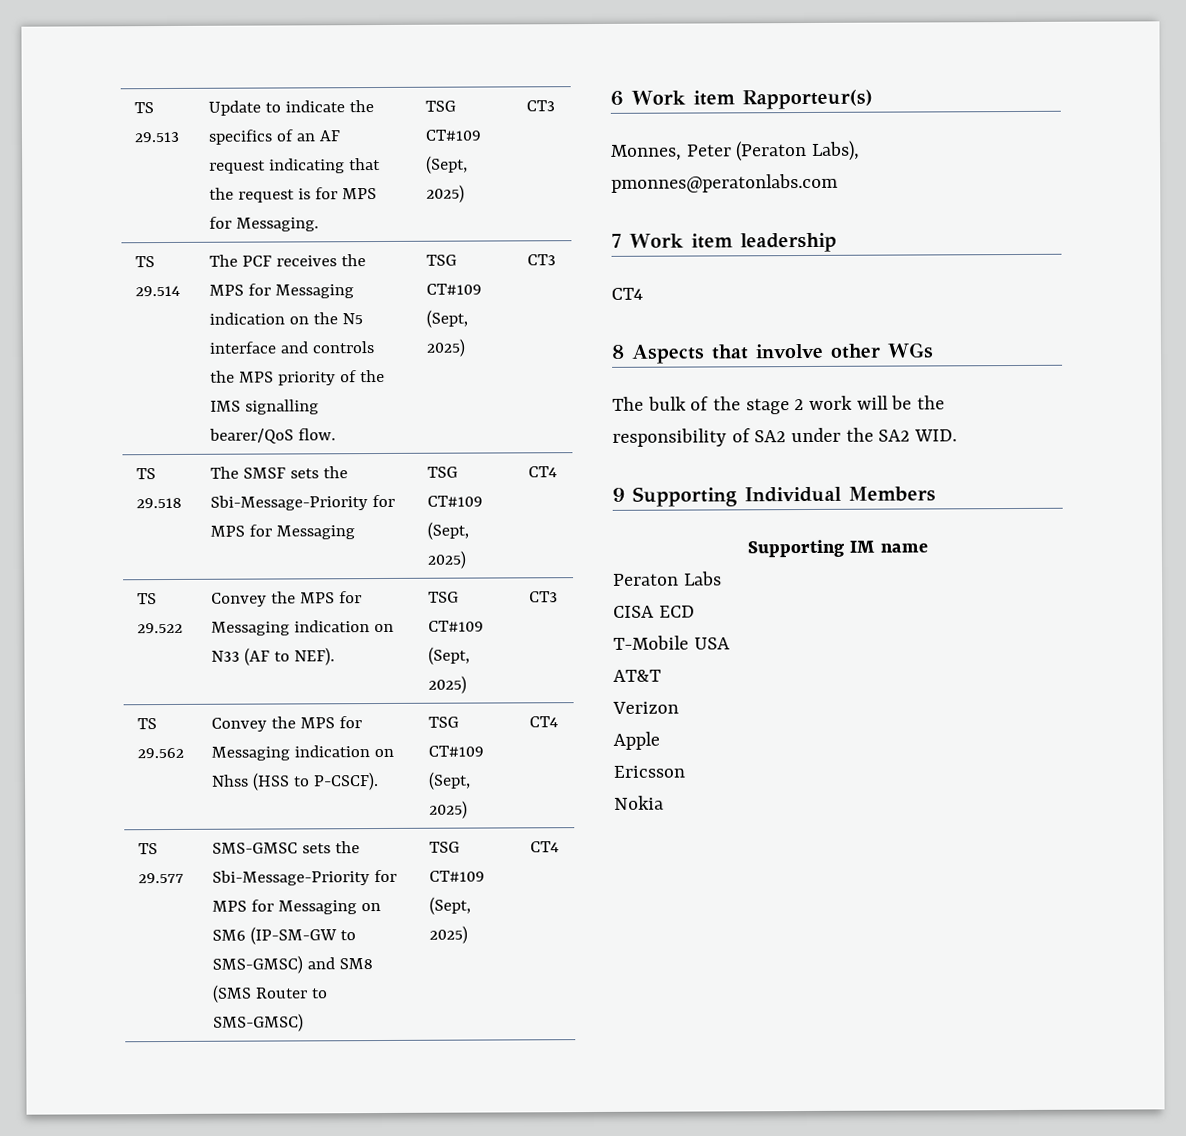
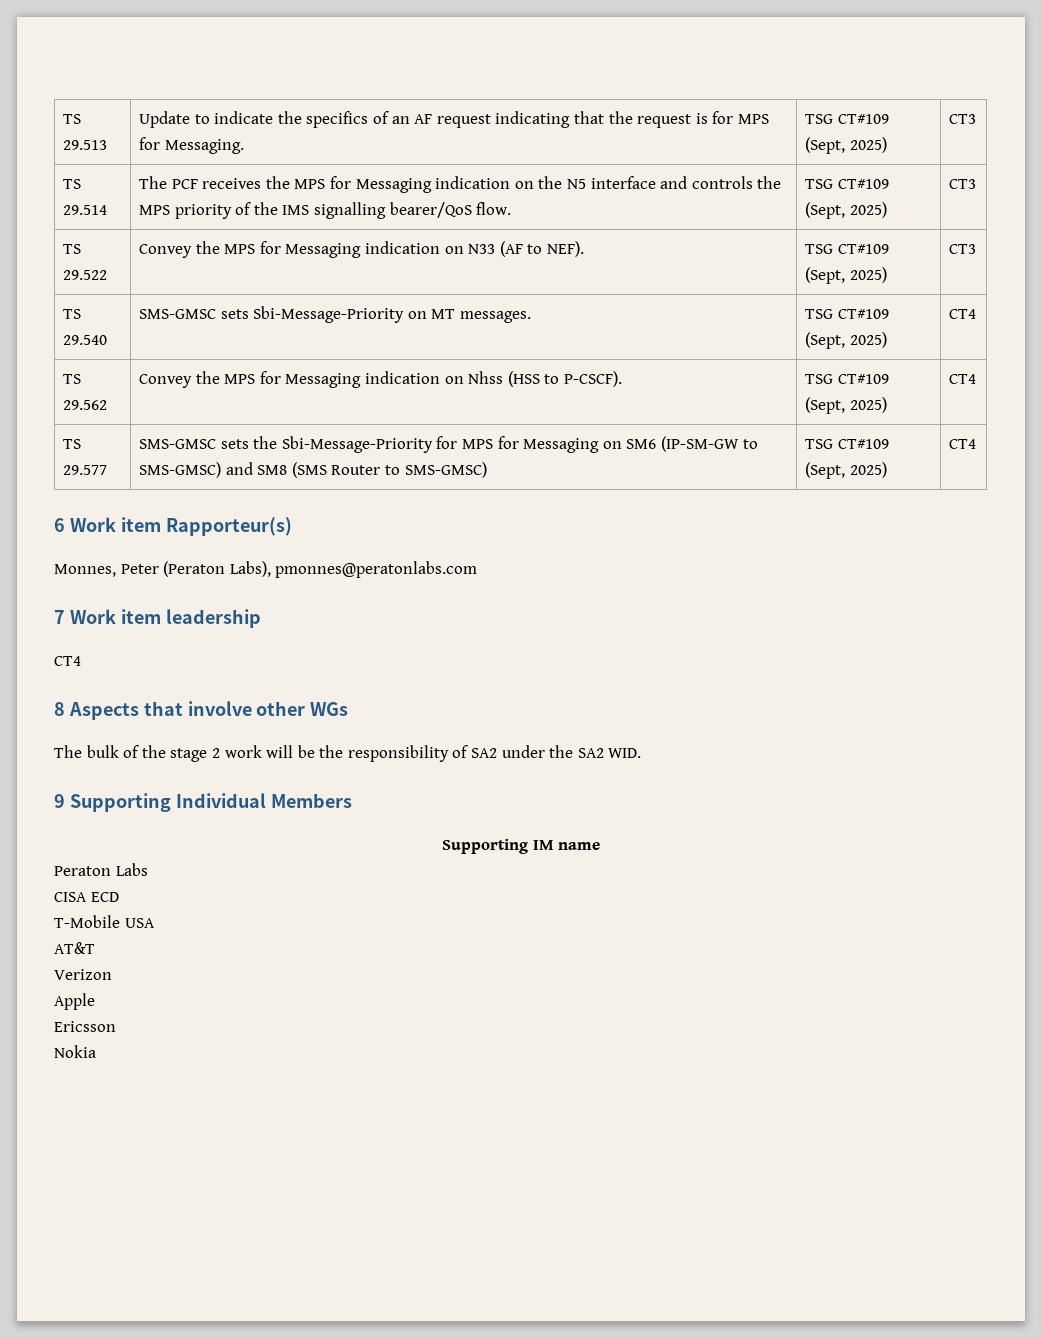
- TS 29.518 | The SMSF sets the Sbi-Message-Priority for MPS for Messaging | TSG CT#109 (Sept, 2025) | CT4
+ TS 29.540 | SMS-GMSC sets Sbi-Message-Priority on MT messages. | TSG CT#109 (Sept, 2025) | CT4

